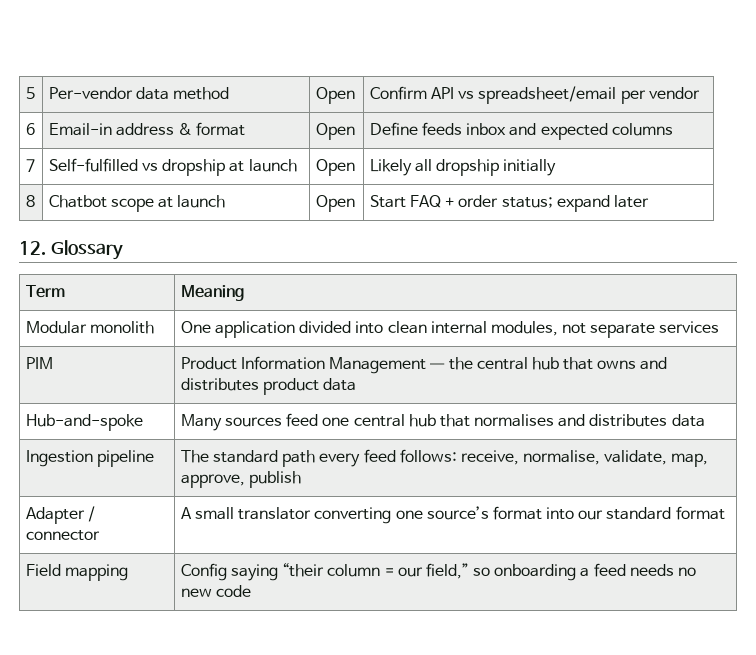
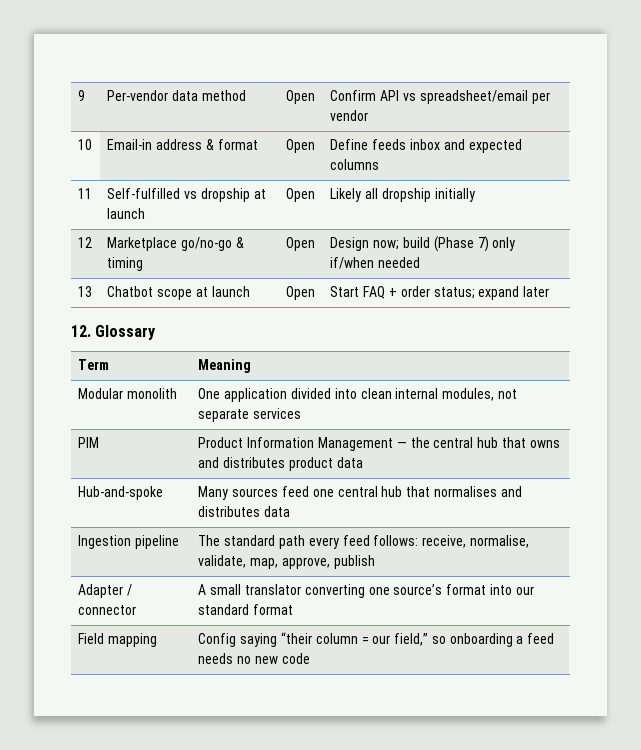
- 5 | Per-vendor data method | Open | Confirm API vs spreadsheet/email per vendor
+ 9 | Per-vendor data method | Open | Confirm API vs spreadsheet/email per vendor
- 6 | Email-in address & format | Open | Define feeds inbox and expected columns
+ 10 | Email-in address & format | Open | Define feeds inbox and expected columns
- 7 | Self-fulfilled vs dropship at launch | Open | Likely all dropship initially
+ 11 | Self-fulfilled vs dropship at launch | Open | Likely all dropship initially
- 8 | Chatbot scope at launch | Open | Start FAQ + order status; expand later
+ 12 | Marketplace go/no-go & timing | Open | Design now; build (Phase 7) only if/when needed
+ 13 | Chatbot scope at launch | Open | Start FAQ + order status; expand later

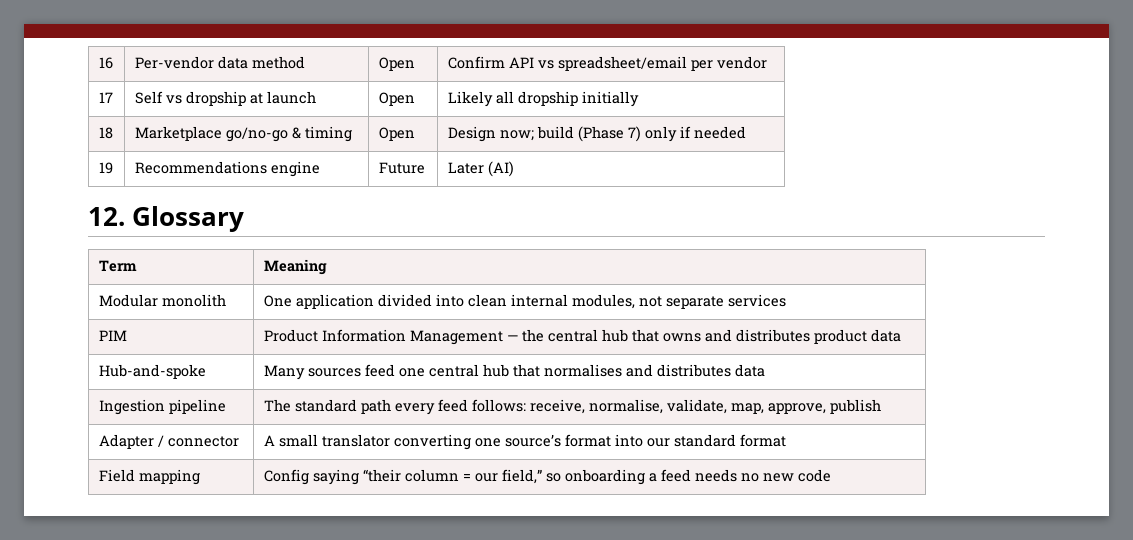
- 9 | Per-vendor data method | Open | Confirm API vs spreadsheet/email per vendor
+ 16 | Per-vendor data method | Open | Confirm API vs spreadsheet/email per vendor
- 10 | Email-in address & format | Open | Define feeds inbox and expected columns
- 11 | Self-fulfilled vs dropship at launch | Open | Likely all dropship initially
+ 17 | Self vs dropship at launch | Open | Likely all dropship initially
- 12 | Marketplace go/no-go & timing | Open | Design now; build (Phase 7) only if/when needed
+ 18 | Marketplace go/no-go & timing | Open | Design now; build (Phase 7) only if needed
- 13 | Chatbot scope at launch | Open | Start FAQ + order status; expand later
+ 19 | Recommendations engine | Future | Later (AI)

